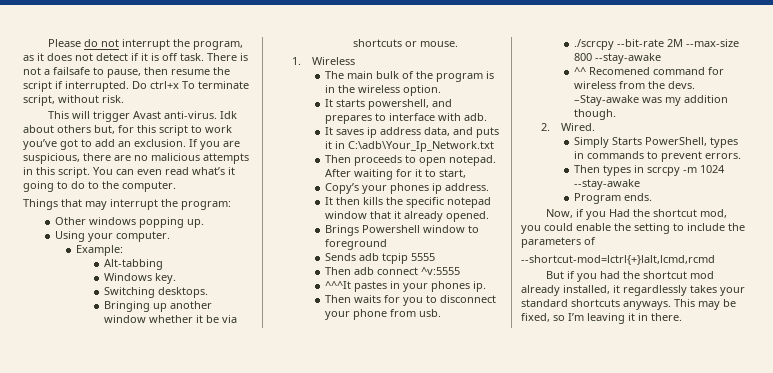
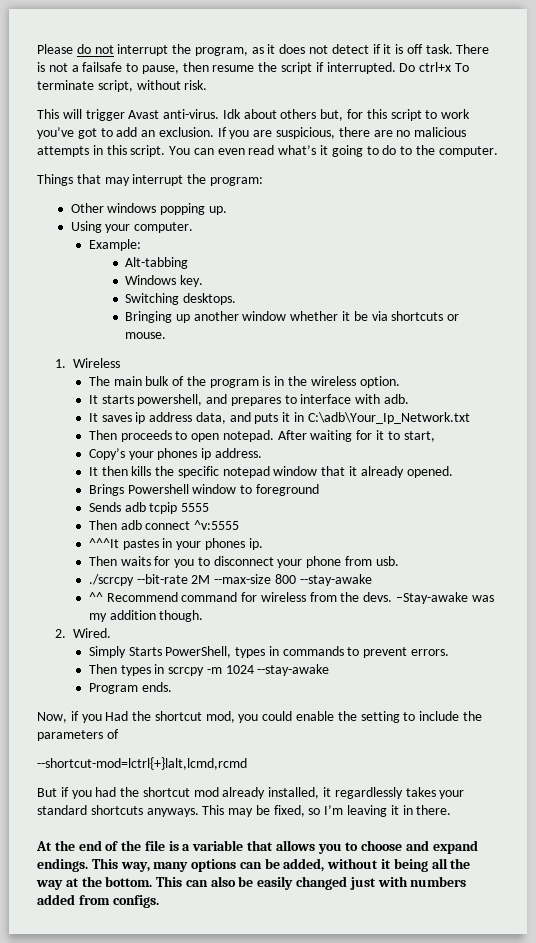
- ^^ Recomened command for wireless from the devs.
+ ^^ Recommend command for wireless from the devs.
+ At the end of the file is a variable that allows you to choose and expand endings. This way, many options can be added, without it being all the way at the bottom. This can also be easily changed just with numbers added from configs.

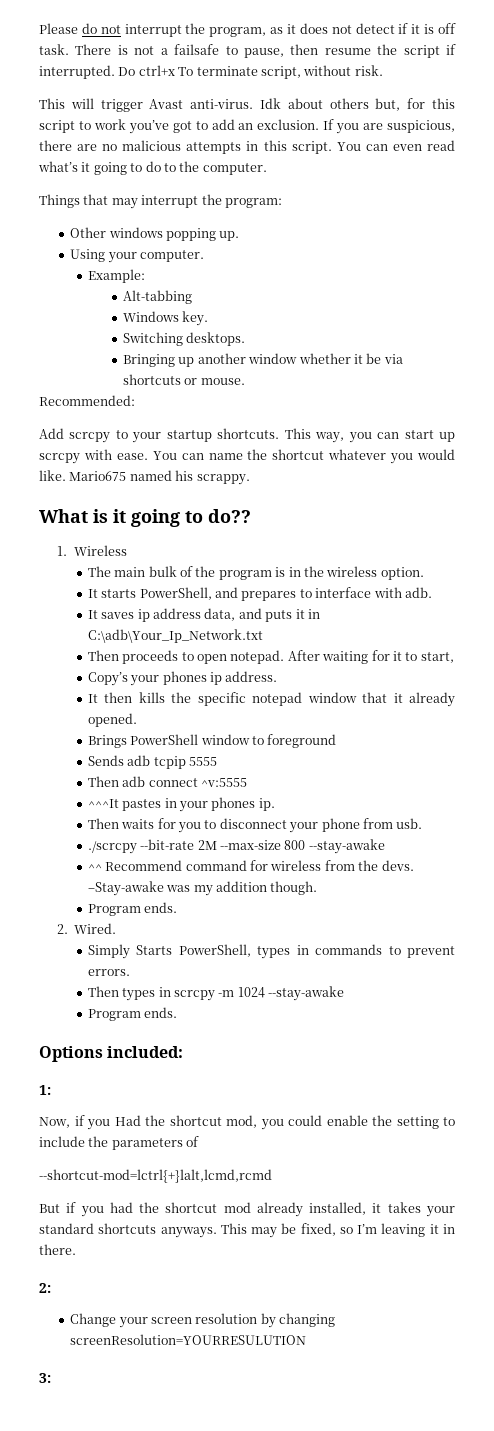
+ Recommended:
+ Add scrcpy to your startup shortcuts. This way, you can start up scrcpy with ease. You can name the shortcut whatever you would like. Mario675 named his scrappy.
+ What is it going to do??
- It starts powershell, and prepares to interface with adb.
+ It starts PowerShell, and prepares to interface with adb.
- Brings Powershell window to foreground
+ Brings PowerShell window to foreground
  –Stay-awake was my addition though.
+ Program ends.
+ Options included:
+ 1:
- But if you had the shortcut mod already installed, it regardlessly takes your standard shortcuts anyways.
+ But if you had the shortcut mod already installed, it takes your standard shortcuts anyways.
- At the end of the file is a variable that allows you to choose and expand endings. This way, many options can be added, without it being all the way at the bottom. This can also be easily changed just with numbers added from configs.
+ 2:
+ Change your screen resolution by changing screenResolution=YOURRESULUTION
+ 3:

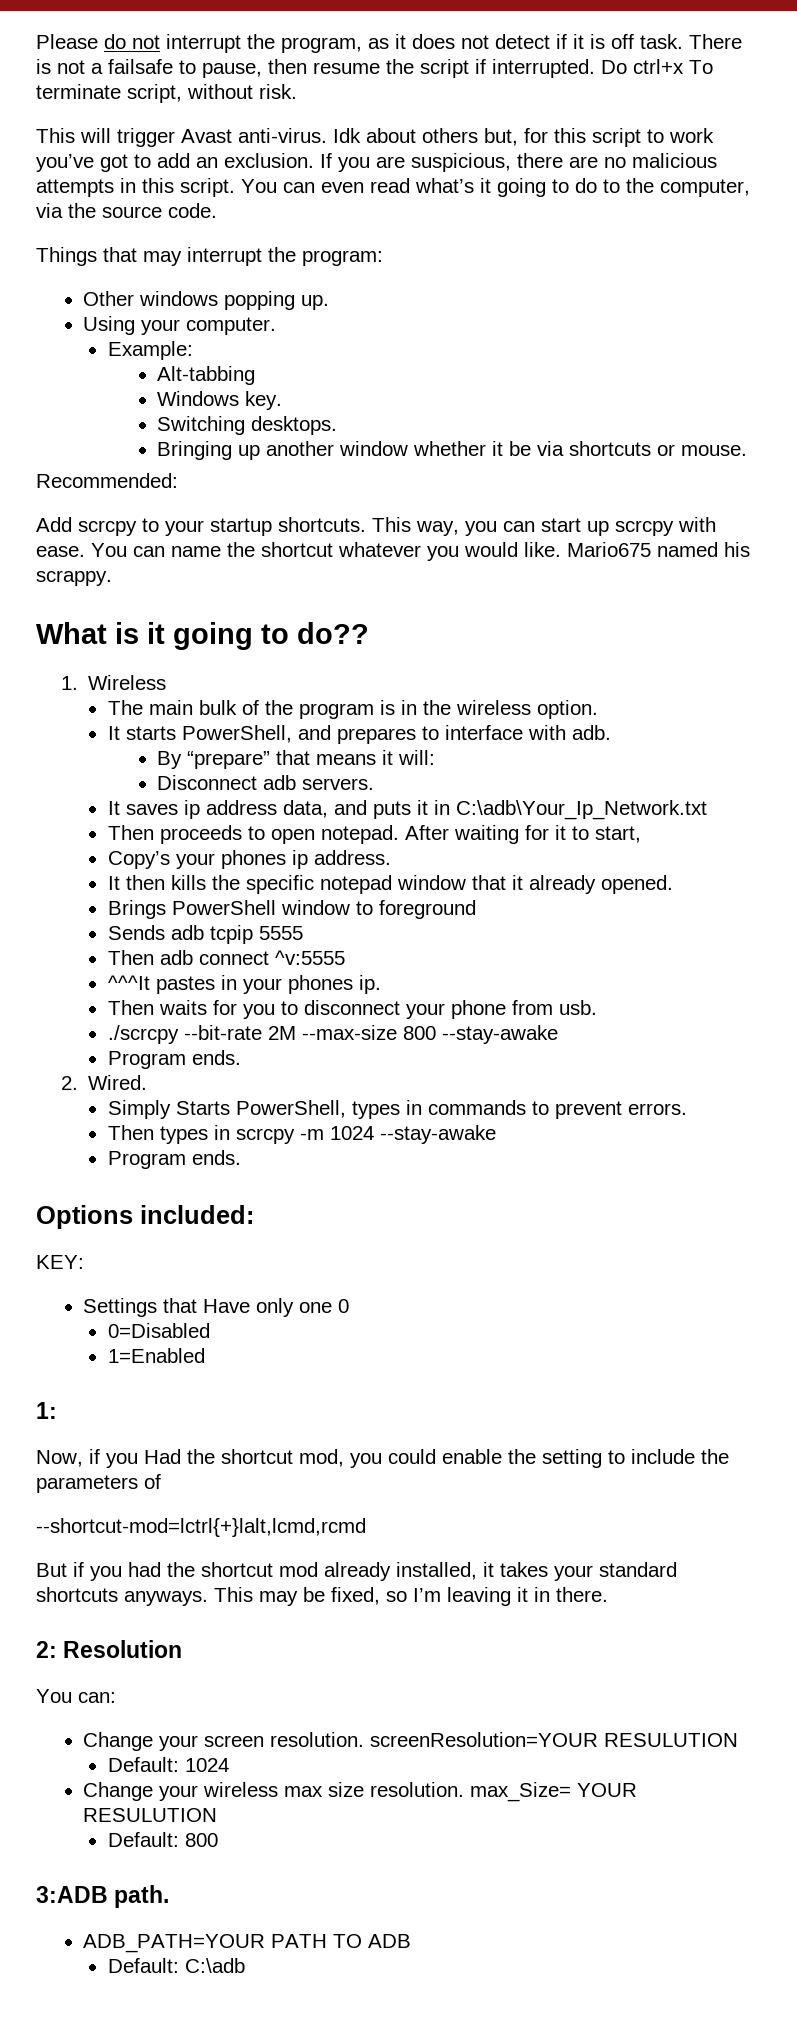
- You can even read what’s it going to do to the computer.
+ You can even read what’s it going to do to the computer, via the source code.
+ By “prepare” that means it will:
+ Disconnect adb servers.
- ^^ Recommend command for wireless from the devs. –Stay-awake was my addition though.
+ KEY:
+ Settings that Have only one 0
+ 0=Disabled
+ 1=Enabled
- 2:
+ 2: Resolution
+ You can:
- Change your screen resolution by changing screenResolution=YOURRESULUTION
- 3:
+ Change your screen resolution. screenResolution=YOUR RESULUTION
+ Default: 1024
+ Change your wireless max size resolution. max_Size= YOUR RESULUTION
+ Default: 800
+ 3:ADB path.
+ ADB_PATH=YOUR PATH TO ADB
+ Default: C:\adb

